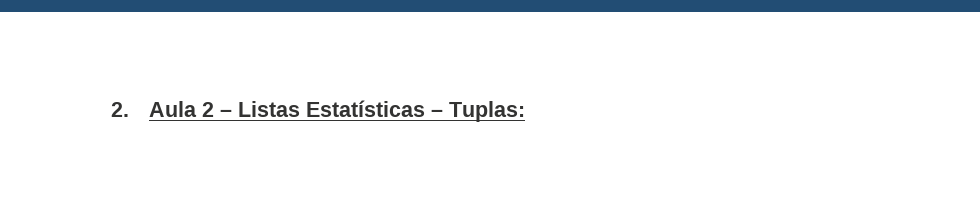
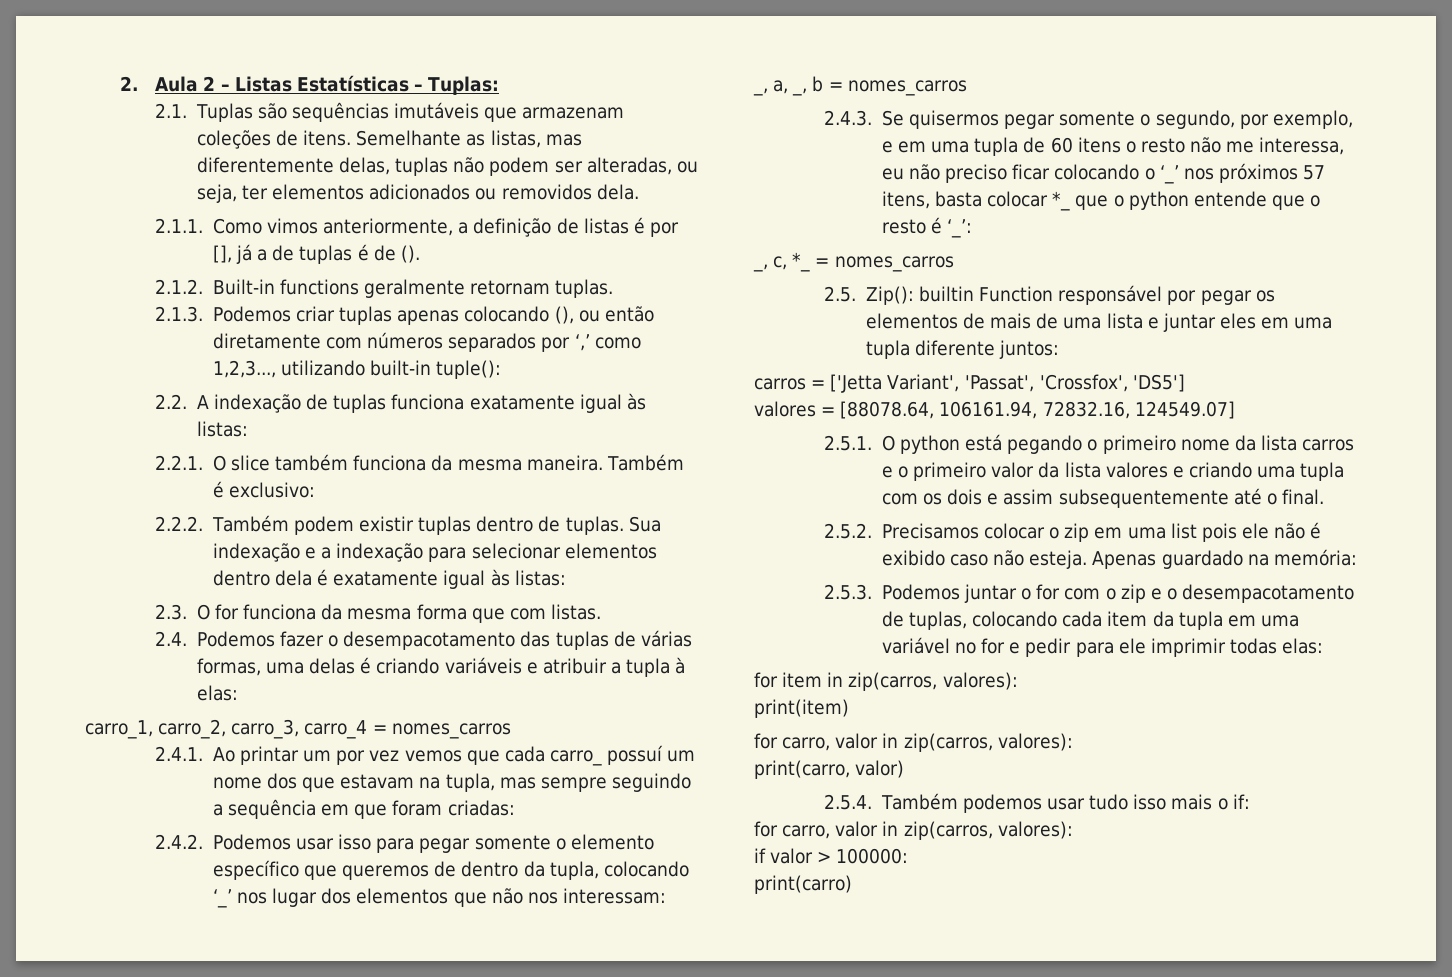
+ 2.1. Tuplas são sequências imutáveis que armazenam coleções de itens. Semelhante as listas, mas diferentemente delas, tuplas não podem ser alteradas, ou seja, ter elementos adicionados ou removidos dela.
+ 2.1.1. Como vimos anteriormente, a definição de listas é por [], já a de tuplas é de ().
+ 2.1.2. Built-in functions geralmente retornam tuplas.
+ 2.1.3. Podemos criar tuplas apenas colocando (), ou então diretamente com números separados por ‘,’ como 1,2,3..., utilizando built-in tuple():
+ 2.2. A indexação de tuplas funciona exatamente igual às listas:
+ 2.2.1. O slice também funciona da mesma maneira. Também é exclusivo:
+ 2.2.2. Também podem existir tuplas dentro de tuplas. Sua indexação e a indexação para selecionar elementos dentro dela é exatamente igual às listas:
+ 2.3. O for funciona da mesma forma que com listas.
+ 2.4. Podemos fazer o desempacotamento das tuplas de várias formas, uma delas é criando variáveis e atribuir a tupla à elas:
+ carro_1, carro_2, carro_3, carro_4 = nomes_carros
+ 2.4.1. Ao printar um por vez vemos que cada carro_ possuí um nome dos que estavam na tupla, mas sempre seguindo a sequência em que foram criadas:
+ 2.4.2. Podemos usar isso para pegar somente o elemento específico que queremos de dentro da tupla, colocando ‘_’ nos lugar dos elementos que não nos interessam:
+ _, a, _, b = nomes_carros
+ 2.4.3. Se quisermos pegar somente o segundo, por exemplo, e em uma tupla de 60 itens o resto não me interessa, eu não preciso ficar colocando o ‘_’ nos próximos 57 itens, basta colocar *_ que o python entende que o resto é ‘_’:
+ _, c, *_ = nomes_carros
+ 2.5. Zip(): builtin Function responsável por pegar os elementos de mais de uma lista e juntar eles em uma tupla diferente juntos:
+ carros = ['Jetta Variant', 'Passat', 'Crossfox', 'DS5']
+ valores = [88078.64, 106161.94, 72832.16, 124549.07]
+ 2.5.1. O python está pegando o primeiro nome da lista carros e o primeiro valor da lista valores e criando uma tupla com os dois e assim subsequentemente até o final.
+ 2.5.2. Precisamos colocar o zip em uma list pois ele não é exibido caso não esteja. Apenas guardado na memória:
+ 2.5.3. Podemos juntar o for com o zip e o desempacotamento de tuplas, colocando cada item da tupla em uma variável no for e pedir para ele imprimir todas elas:
+ for item in zip(carros, valores):
+ print(item)
+ for carro, valor in zip(carros, valores):
+ print(carro, valor)
+ 2.5.4. Também podemos usar tudo isso mais o if:
+ for carro, valor in zip(carros, valores):
+ if valor > 100000:
+ print(carro)

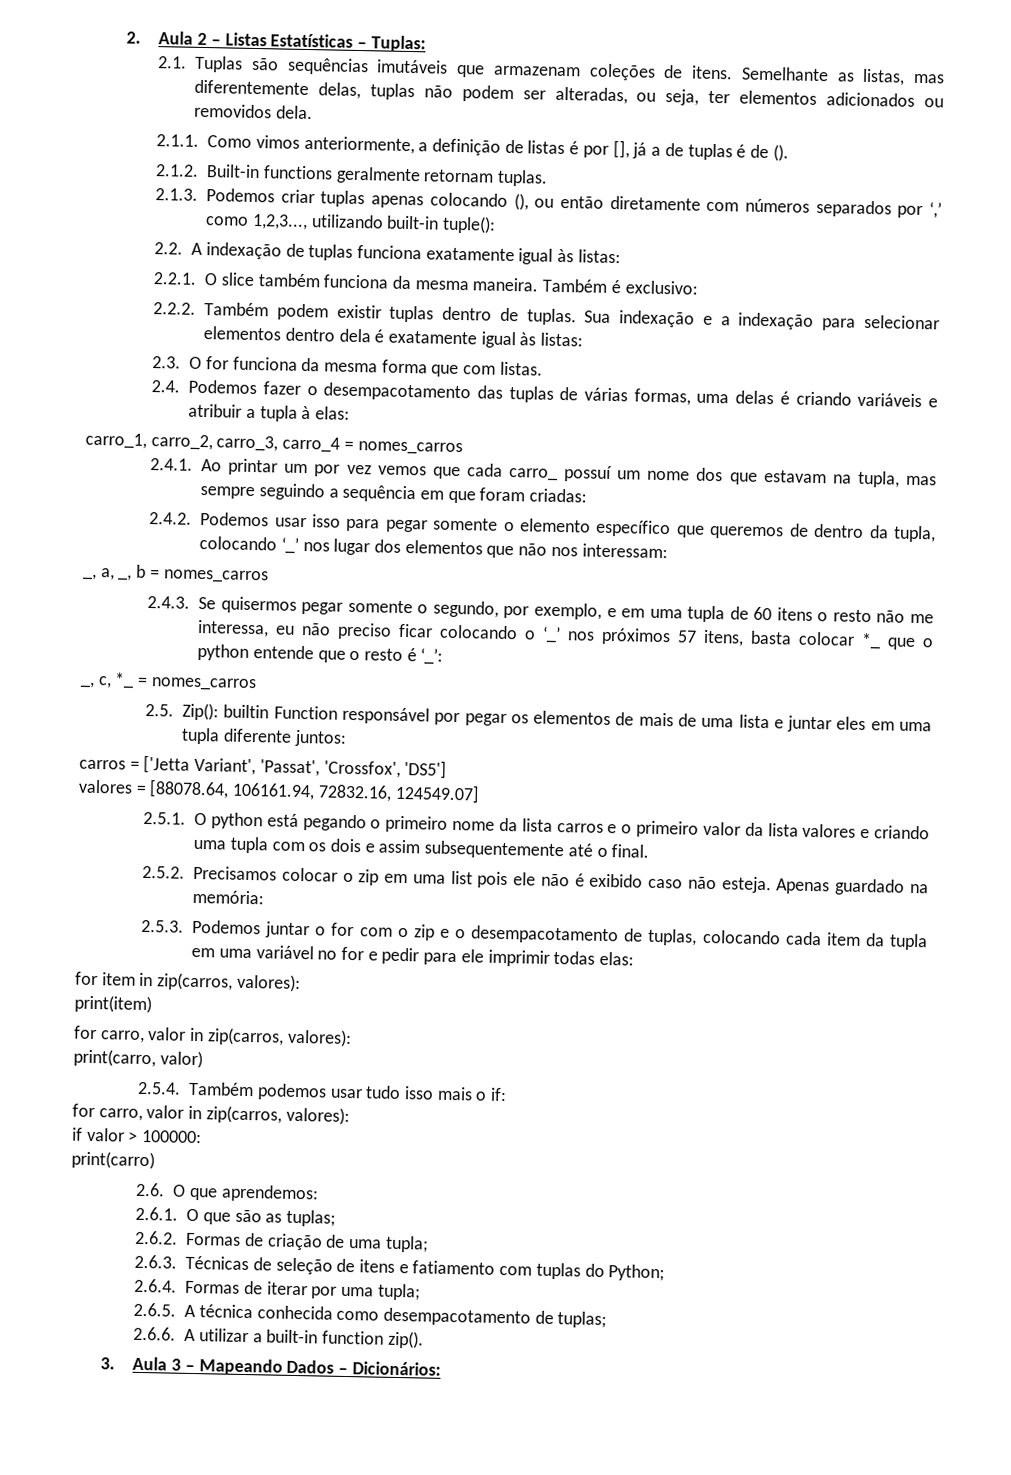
+ 2.6. O que aprendemos:
+ 2.6.1. O que são as tuplas;
+ 2.6.2. Formas de criação de uma tupla;
+ 2.6.3. Técnicas de seleção de itens e fatiamento com tuplas do Python;
+ 2.6.4. Formas de iterar por uma tupla;
+ 2.6.5. A técnica conhecida como desempacotamento de tuplas;
+ 2.6.6. A utilizar a built-in function zip().
+ 3. Aula 3 – Mapeando Dados – Dicionários:

